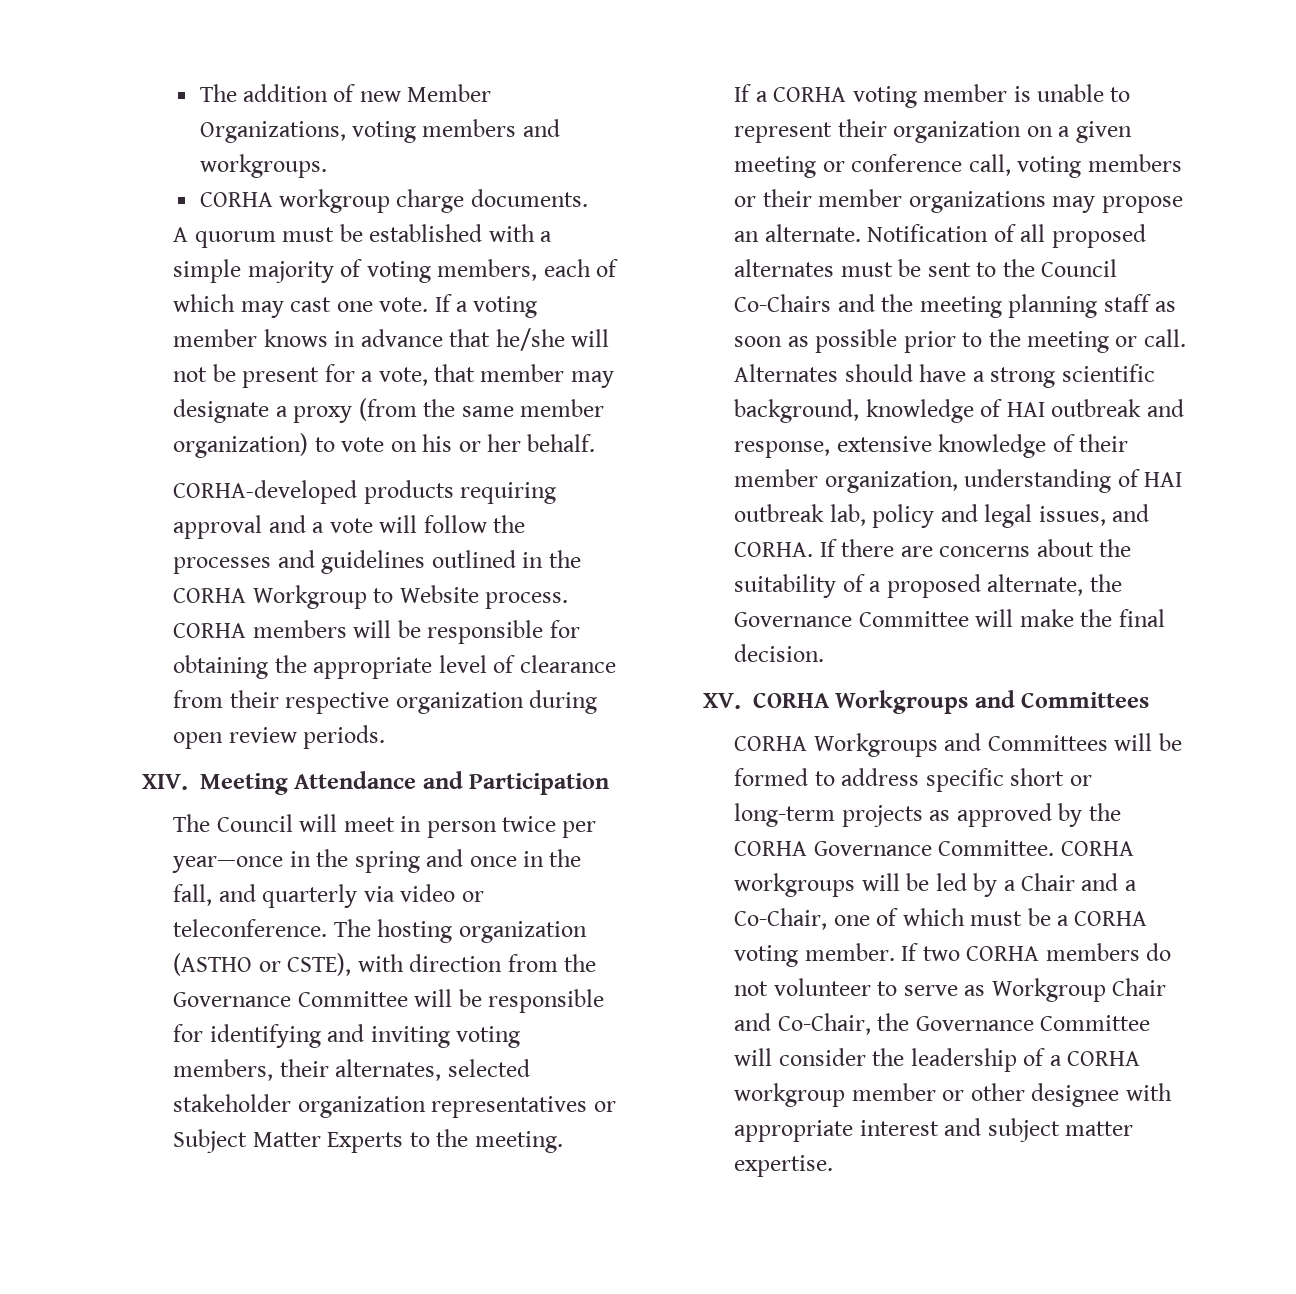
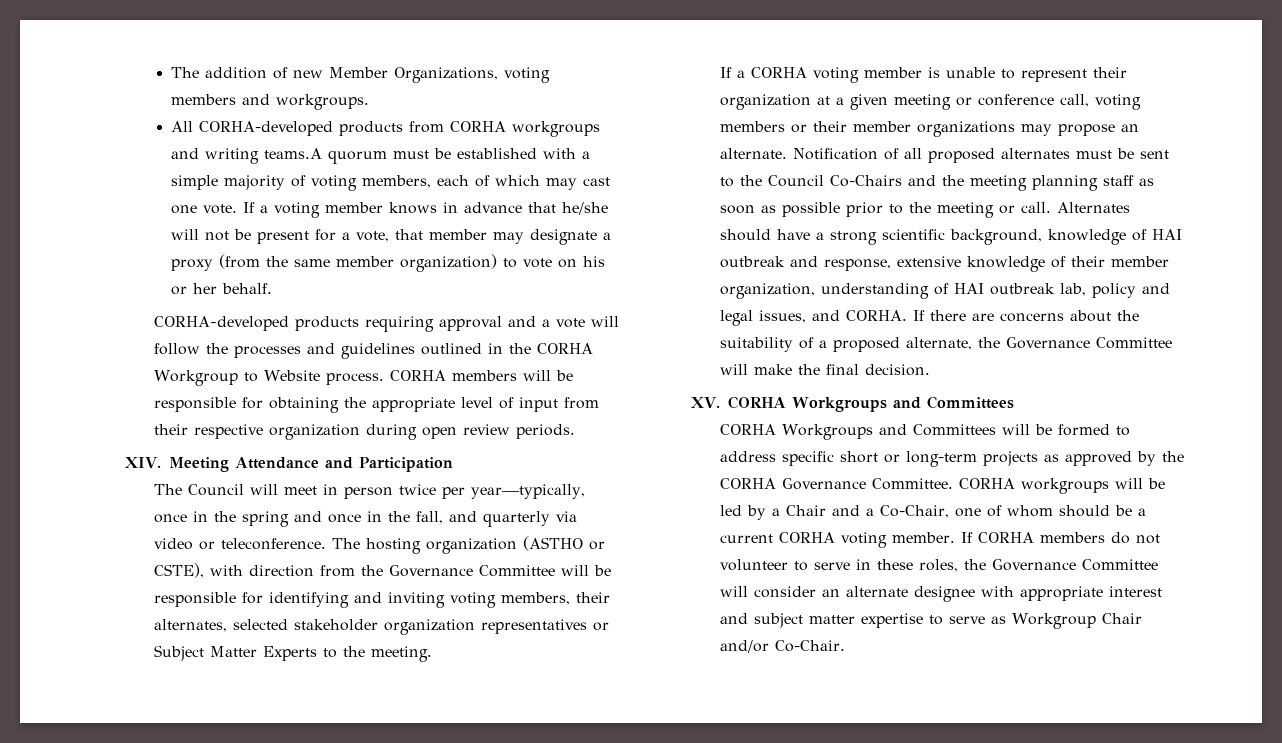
- CORHA workgroup charge documents.
- A quorum must be established with a simple majority of voting members, each of which may cast one vote.
+ All CORHA-developed products from CORHA workgroups and writing teams.A quorum must be established with a simple majority of voting members, each of which may cast one vote.
- CORHA members will be responsible for obtaining the appropriate level of clearance from their respective organization during open review periods.
+ CORHA members will be responsible for obtaining the appropriate level of input from their respective organization during open review periods.
- The Council will meet in person twice per year—once in the spring and once in the fall, and quarterly via video or teleconference.
+ The Council will meet in person twice per year—typically, once in the spring and once in the fall, and quarterly via video or teleconference.
- If a CORHA voting member is unable to represent their organization on a given meeting or conference call, voting members or their member organizations may propose an alternate.
+ If a CORHA voting member is unable to represent their organization at a given meeting or conference call, voting members or their member organizations may propose an alternate.
- CORHA workgroups will be led by a Chair and a Co-Chair, one of which must be a CORHA voting member.
+ CORHA workgroups will be led by a Chair and a Co-Chair, one of whom should be a current CORHA voting member.
- If two CORHA members do not volunteer to serve as Workgroup Chair and Co-Chair, the Governance Committee will consider the leadership of a CORHA workgroup member or other designee with appropriate interest and subject matter expertise.
+ If CORHA members do not volunteer to serve in these roles, the Governance Committee will consider an alternate designee with appropriate interest and subject matter expertise to serve as Workgroup Chair and/or Co-Chair.

